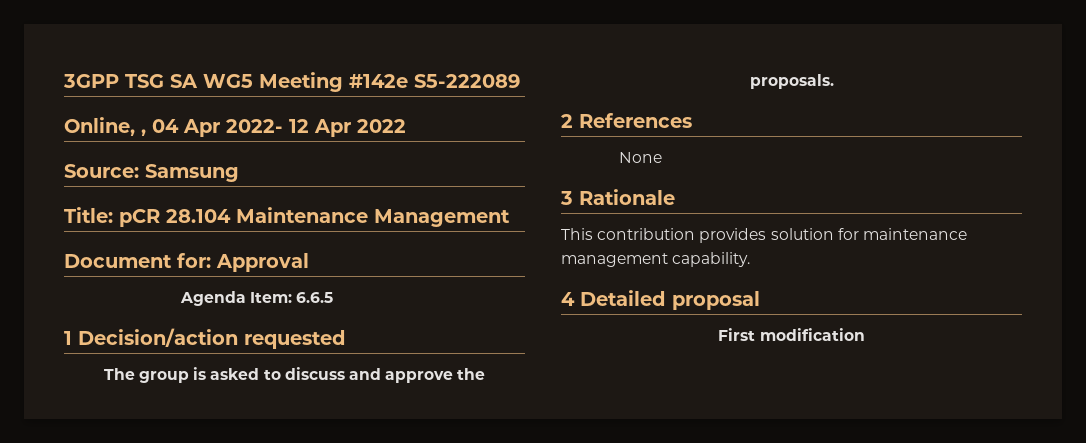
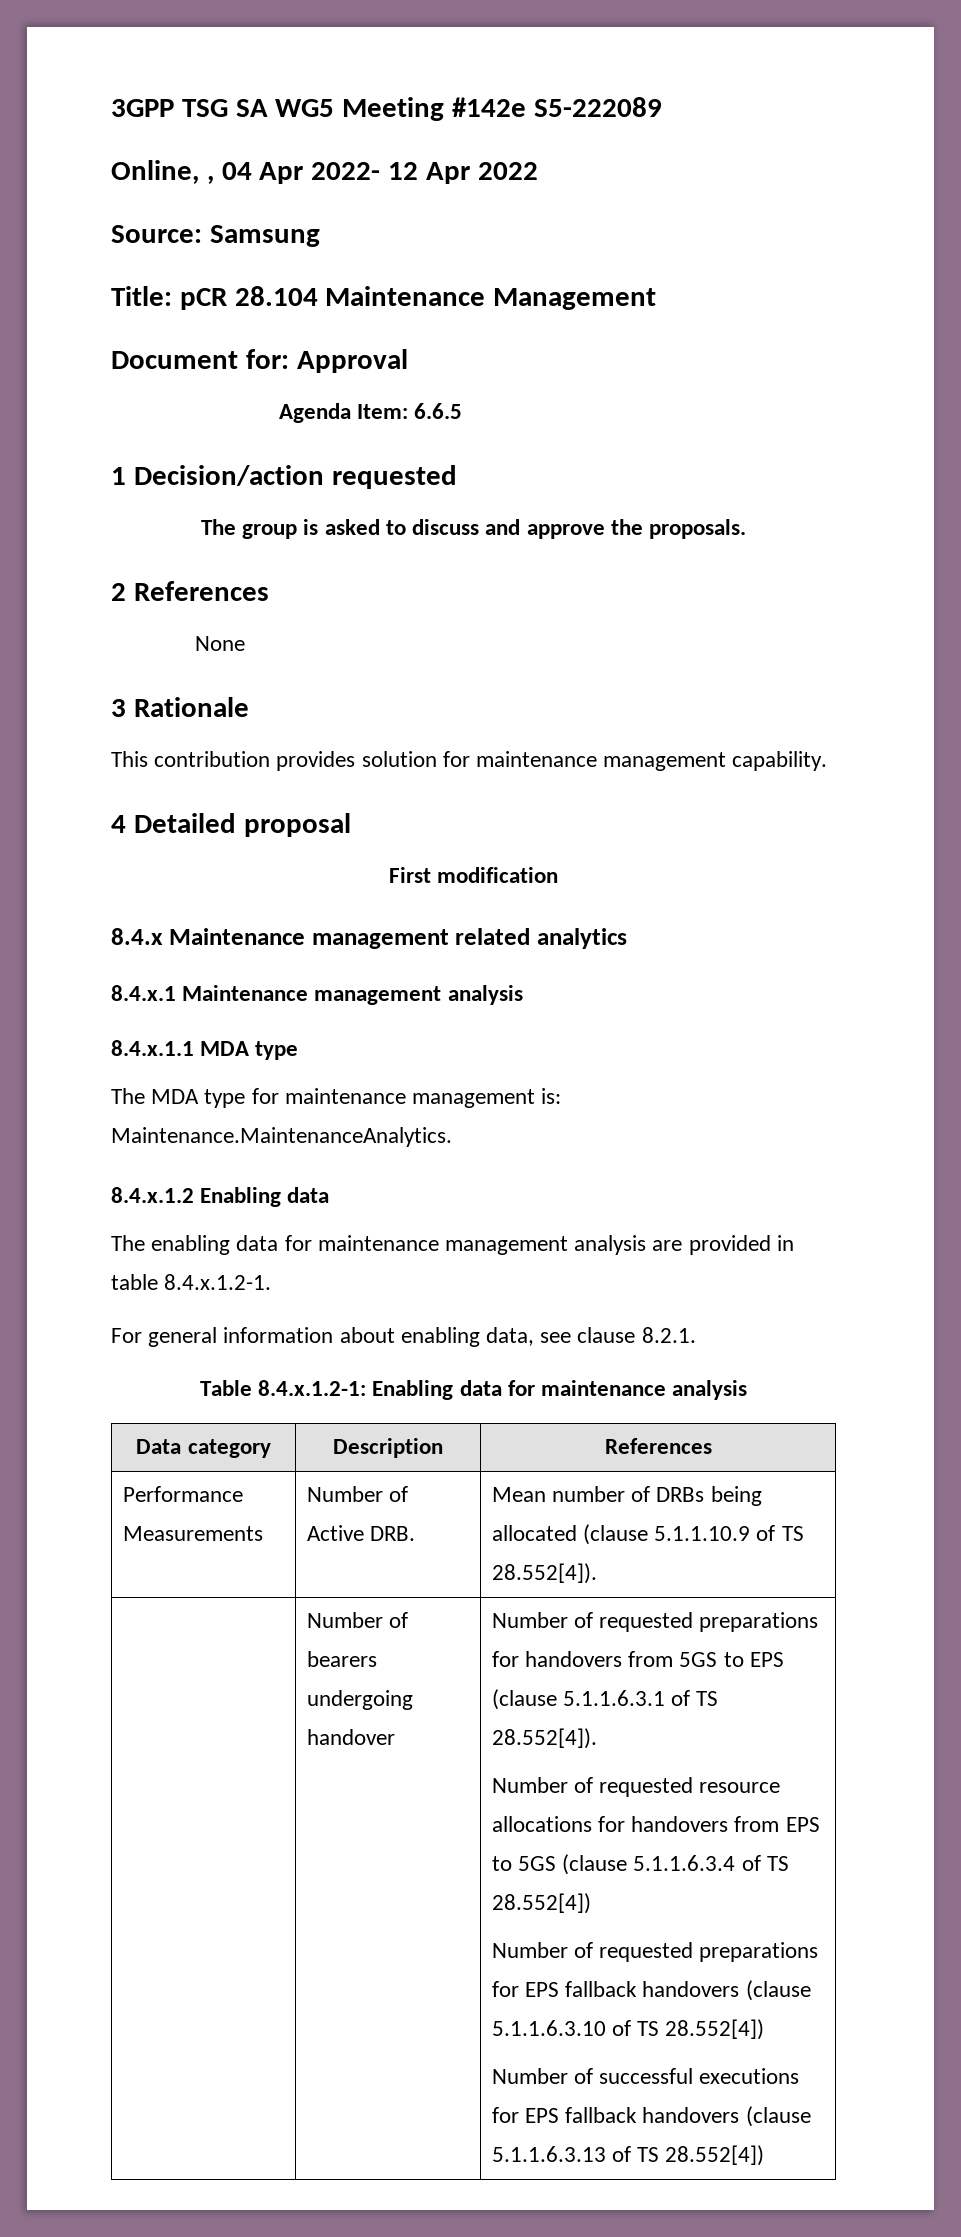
+ 8.4.x Maintenance management related analytics
+ 8.4.x.1 Maintenance management analysis
+ 8.4.x.1.1 MDA type
+ The MDA type for maintenance management is: Maintenance.MaintenanceAnalytics.
+ 8.4.x.1.2 Enabling data
+ The enabling data for maintenance management analysis are provided in table 8.4.x.1.2-1.
+ For general information about enabling data, see clause 8.2.1.
+ Table 8.4.x.1.2-1: Enabling data for maintenance analysis
+ Data category | Description | References
+ Performance Measurements | Number of Active DRB. | Mean number of DRBs being allocated (clause 5.1.1.10.9 of TS 28.552[4]).
+ | Number of bearers undergoing handover | Number of requested preparations for handovers from 5GS to EPS (clause 5.1.1.6.3.1 of TS 28.552[4]).
+ Number of requested resource allocations for handovers from EPS to 5GS (clause 5.1.1.6.3.4 of TS 28.552[4])
+ Number of requested preparations for EPS fallback handovers (clause 5.1.1.6.3.10 of TS 28.552[4])
+ Number of successful executions for EPS fallback handovers (clause 5.1.1.6.3.13 of TS 28.552[4])

